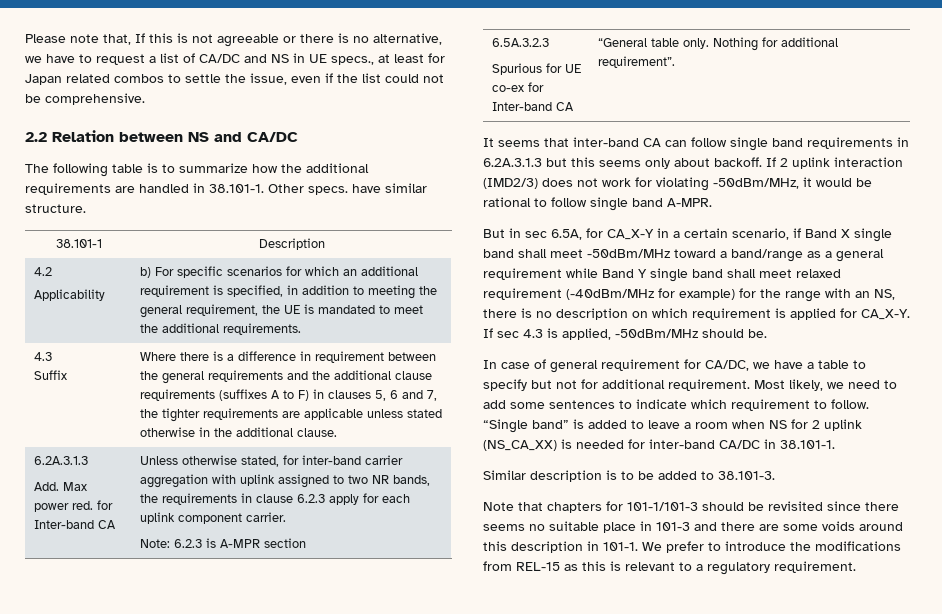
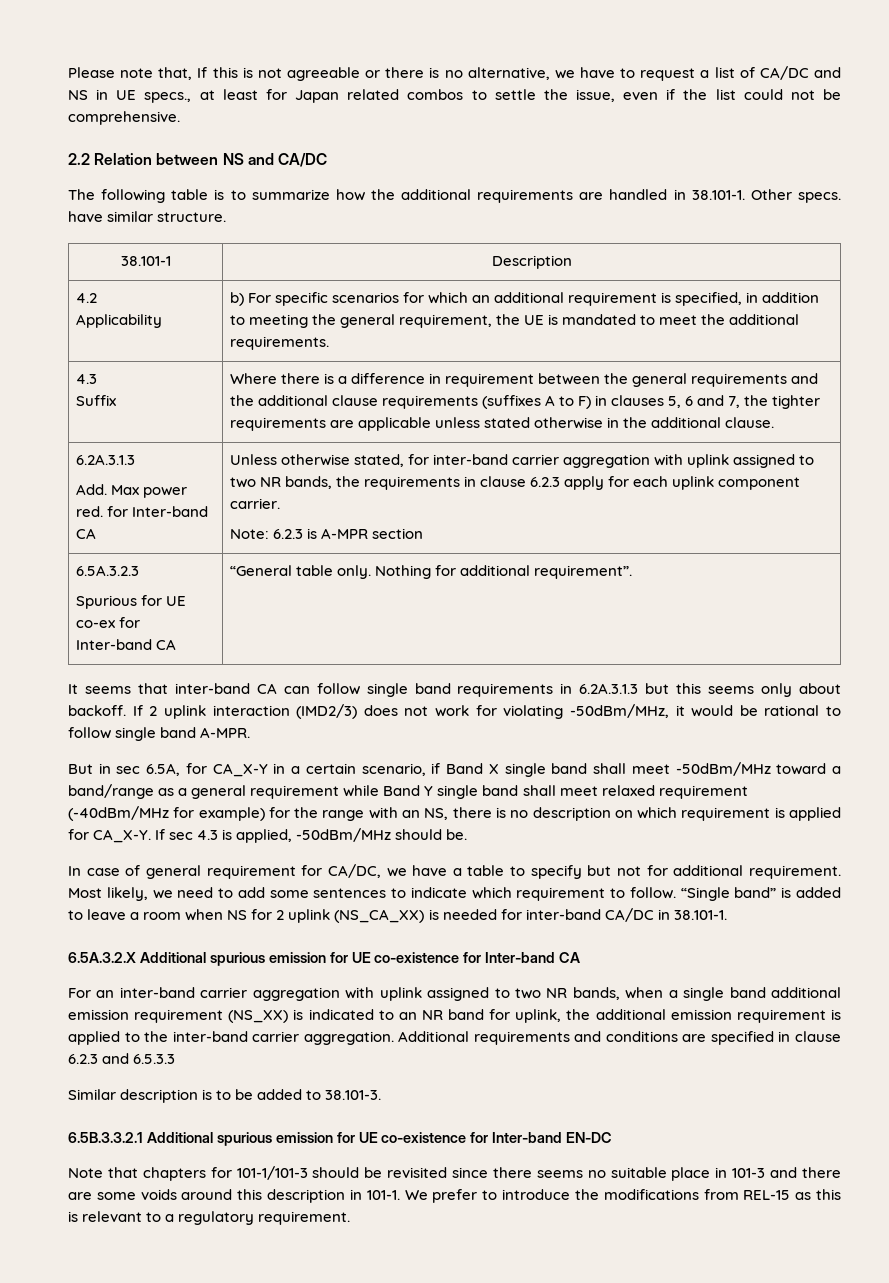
+ 6.5A.3.2.X Additional spurious emission for UE co-existence for Inter-band CA
+ For an inter-band carrier aggregation with uplink assigned to two NR bands, when a single band additional emission requirement (NS_XX) is indicated to an NR band for uplink, the additional emission requirement is applied to the inter-band carrier aggregation. Additional requirements and conditions are specified in clause 6.2.3 and 6.5.3.3
+ 6.5B.3.3.2.1 Additional spurious emission for UE co-existence for Inter-band EN-DC

